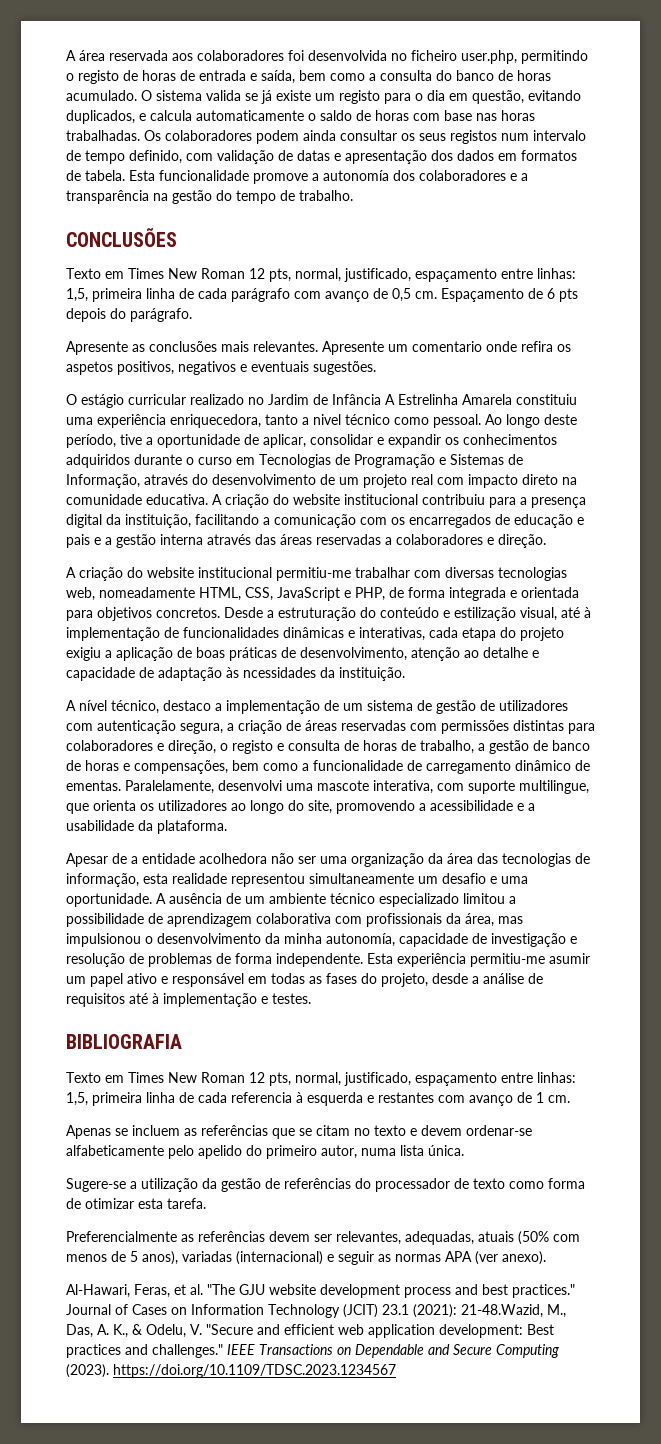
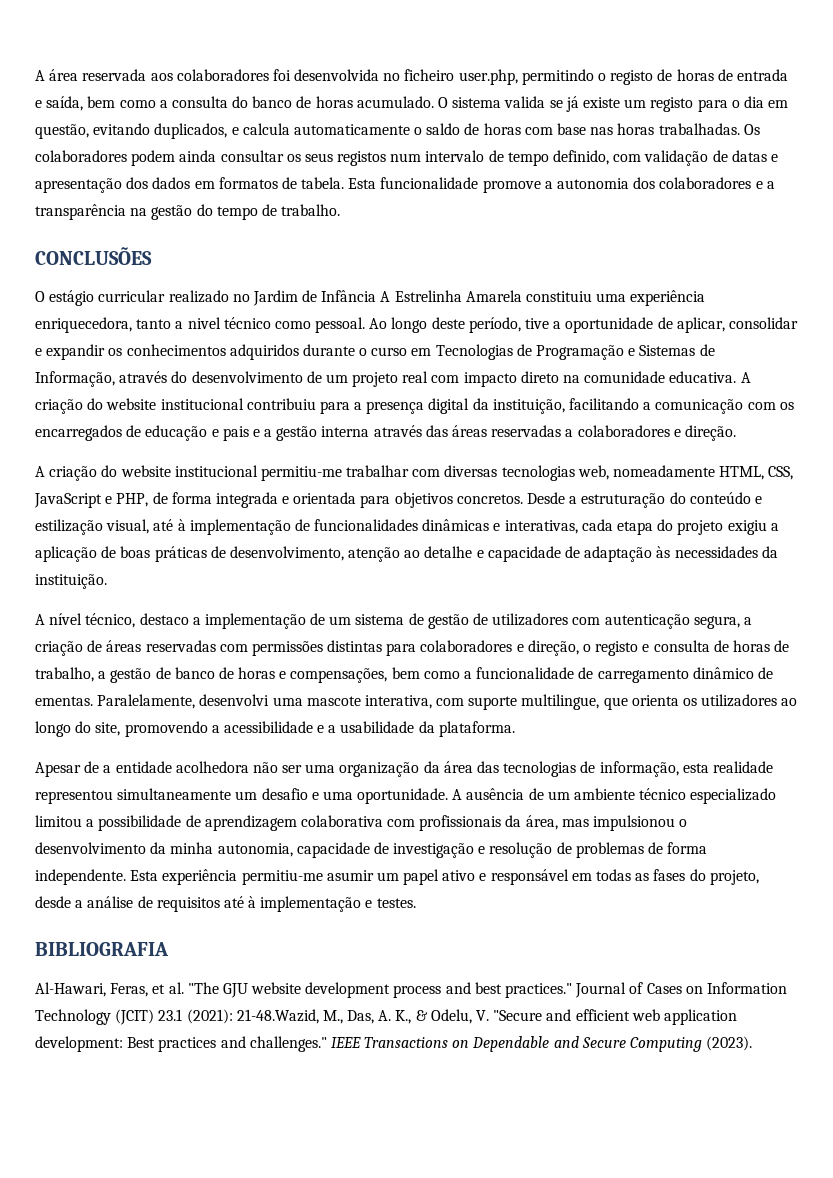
- Esta funcionalidade promove a autonomía dos colaboradores e a transparência na gestão do tempo de trabalho.
+ Esta funcionalidade promove a autonomia dos colaboradores e a transparência na gestão do tempo de trabalho.
- Texto em Times New Roman 12 pts, normal, justificado, espaçamento entre linhas: 1,5, primeira linha de cada parágrafo com avanço de 0,5 cm. Espaçamento de 6 pts depois do parágrafo.
- Apresente as conclusões mais relevantes. Apresente um comentario onde refira os aspetos positivos, negativos e eventuais sugestões.
- Desde a estruturação do conteúdo e estilização visual, até à implementação de funcionalidades dinâmicas e interativas, cada etapa do projeto exigiu a aplicação de boas práticas de desenvolvimento, atenção ao detalhe e capacidade de adaptação às ncessidades da instituição.
+ Desde a estruturação do conteúdo e estilização visual, até à implementação de funcionalidades dinâmicas e interativas, cada etapa do projeto exigiu a aplicação de boas práticas de desenvolvimento, atenção ao detalhe e capacidade de adaptação às necessidades da instituição.
- A ausência de um ambiente técnico especializado limitou a possibilidade de aprendizagem colaborativa com profissionais da área, mas impulsionou o desenvolvimento da minha autonomía, capacidade de investigação e resolução de problemas de forma independente.
+ A ausência de um ambiente técnico especializado limitou a possibilidade de aprendizagem colaborativa com profissionais da área, mas impulsionou o desenvolvimento da minha autonomia, capacidade de investigação e resolução de problemas de forma independente.
- Texto em Times New Roman 12 pts, normal, justificado, espaçamento entre linhas: 1,5, primeira linha de cada referencia à esquerda e restantes com avanço de 1 cm.
- Apenas se incluem as referências que se citam no texto e devem ordenar-se alfabeticamente pelo apelido do primeiro autor, numa lista única.
- Sugere-se a utilização da gestão de referências do processador de texto como forma de otimizar esta tarefa.
- Preferencialmente as referências devem ser relevantes, adequadas, atuais (50% com menos de 5 anos), variadas (internacional) e seguir as normas APA (ver anexo).
- IEEE Transactions on Dependable and Secure Computing (2023). https://doi.org/10.1109/TDSC.2023.1234567
+ IEEE Transactions on Dependable and Secure Computing (2023).

